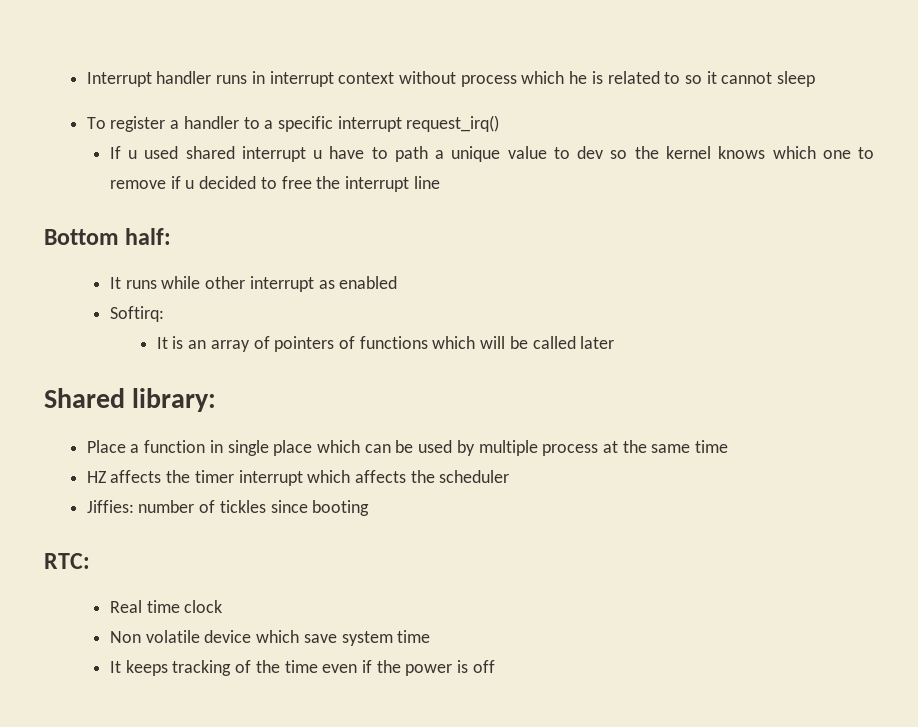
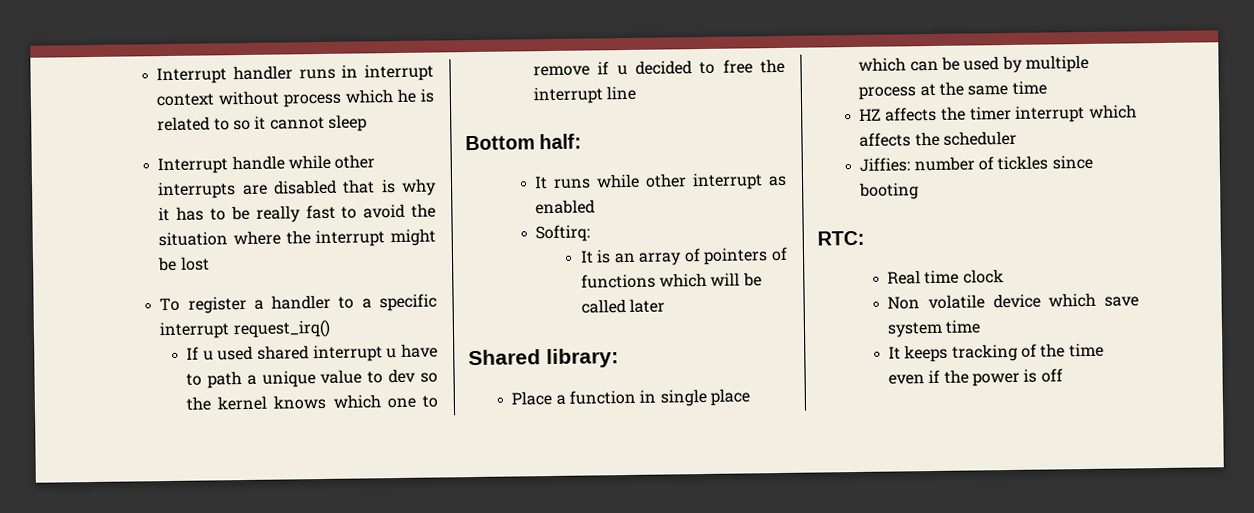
+ Interrupt handle while other interrupts are disabled that is why it has to be really fast to avoid the situation where the interrupt might be lost

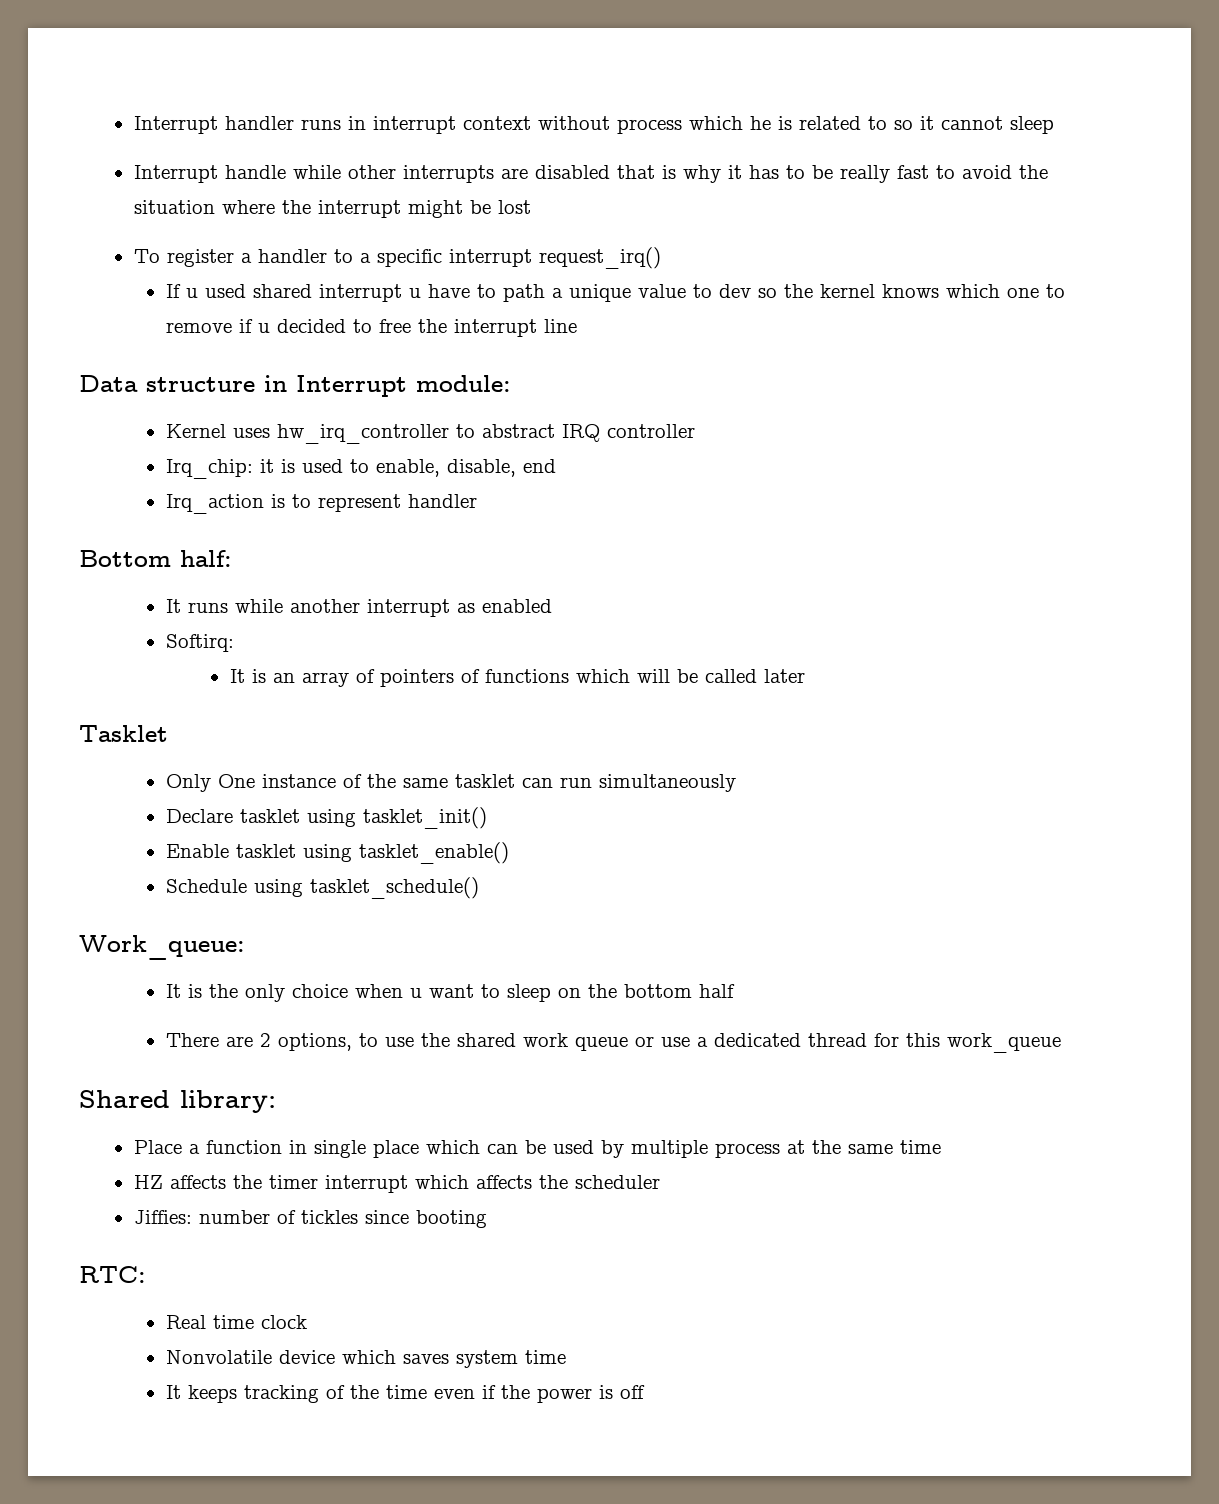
+ Data structure in Interrupt module:
+ Kernel uses hw_irq_controller to abstract IRQ controller
+ Irq_chip: it is used to enable, disable, end
+ Irq_action is to represent handler
- It runs while other interrupt as enabled
+ It runs while another interrupt as enabled
+ Tasklet
+ Only One instance of the same tasklet can run simultaneously
+ Declare tasklet using tasklet_init()
+ Enable tasklet using tasklet_enable()
+ Schedule using tasklet_schedule()
+ Work_queue:
+ It is the only choice when u want to sleep on the bottom half
+ There are 2 options, to use the shared work queue or use a dedicated thread for this work_queue
- Non volatile device which save system time
+ Nonvolatile device which saves system time

